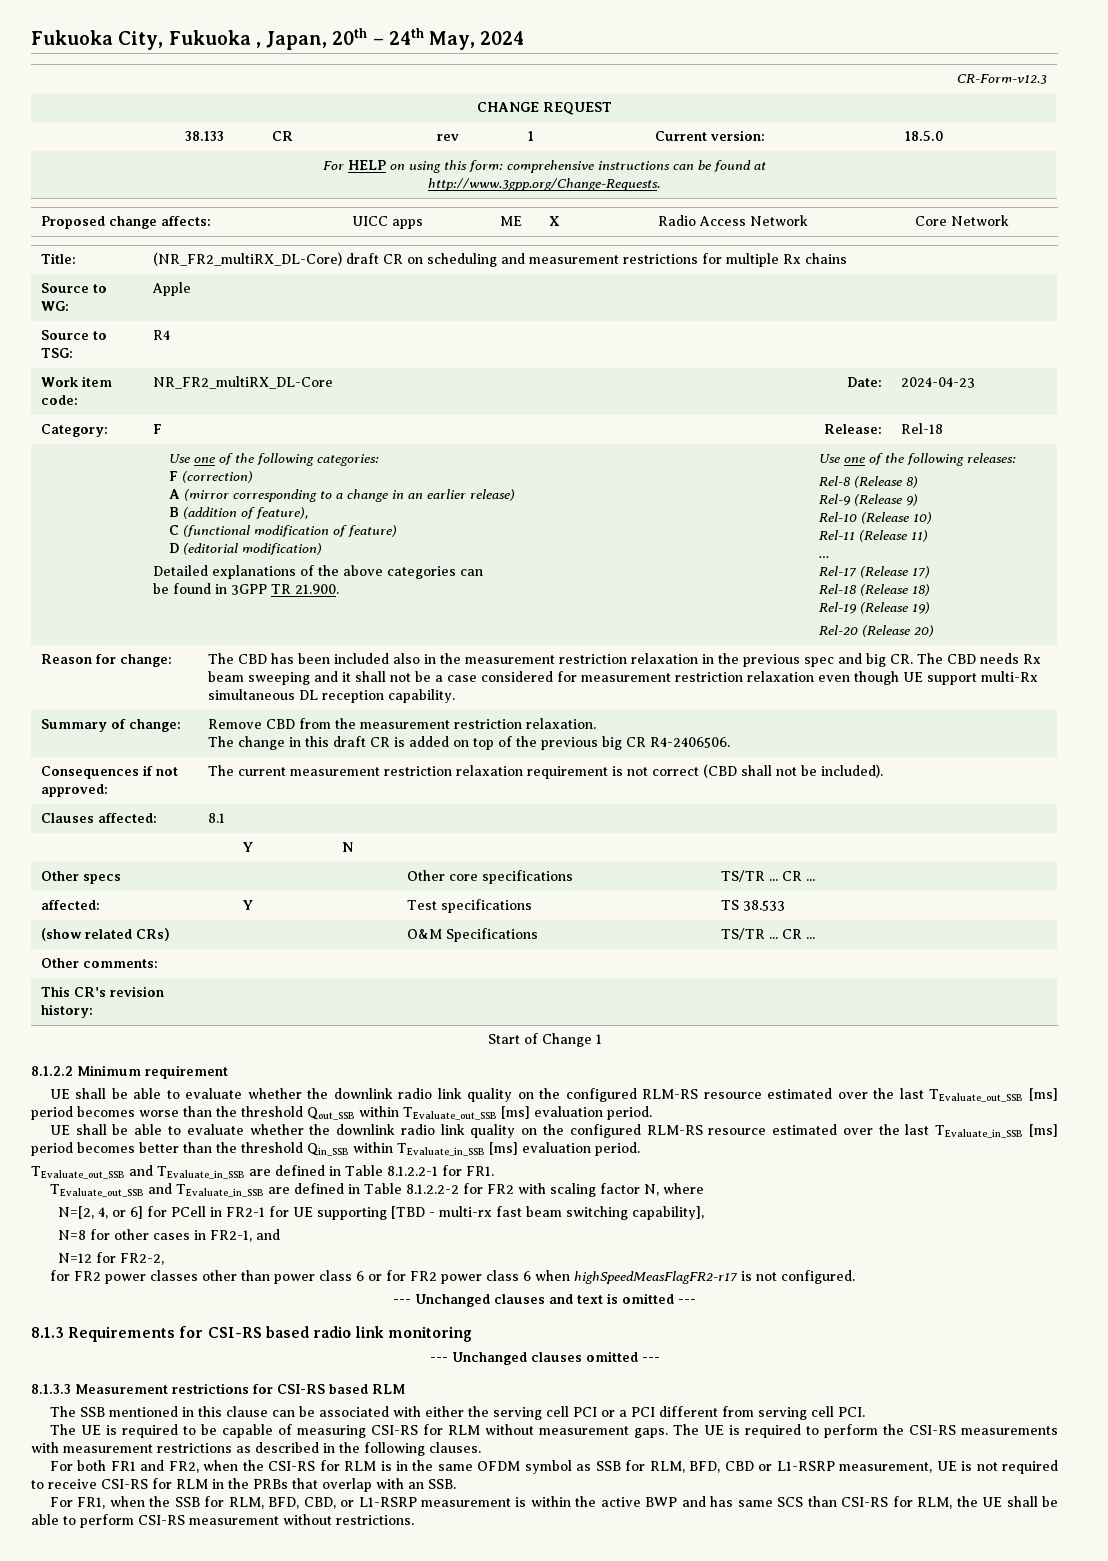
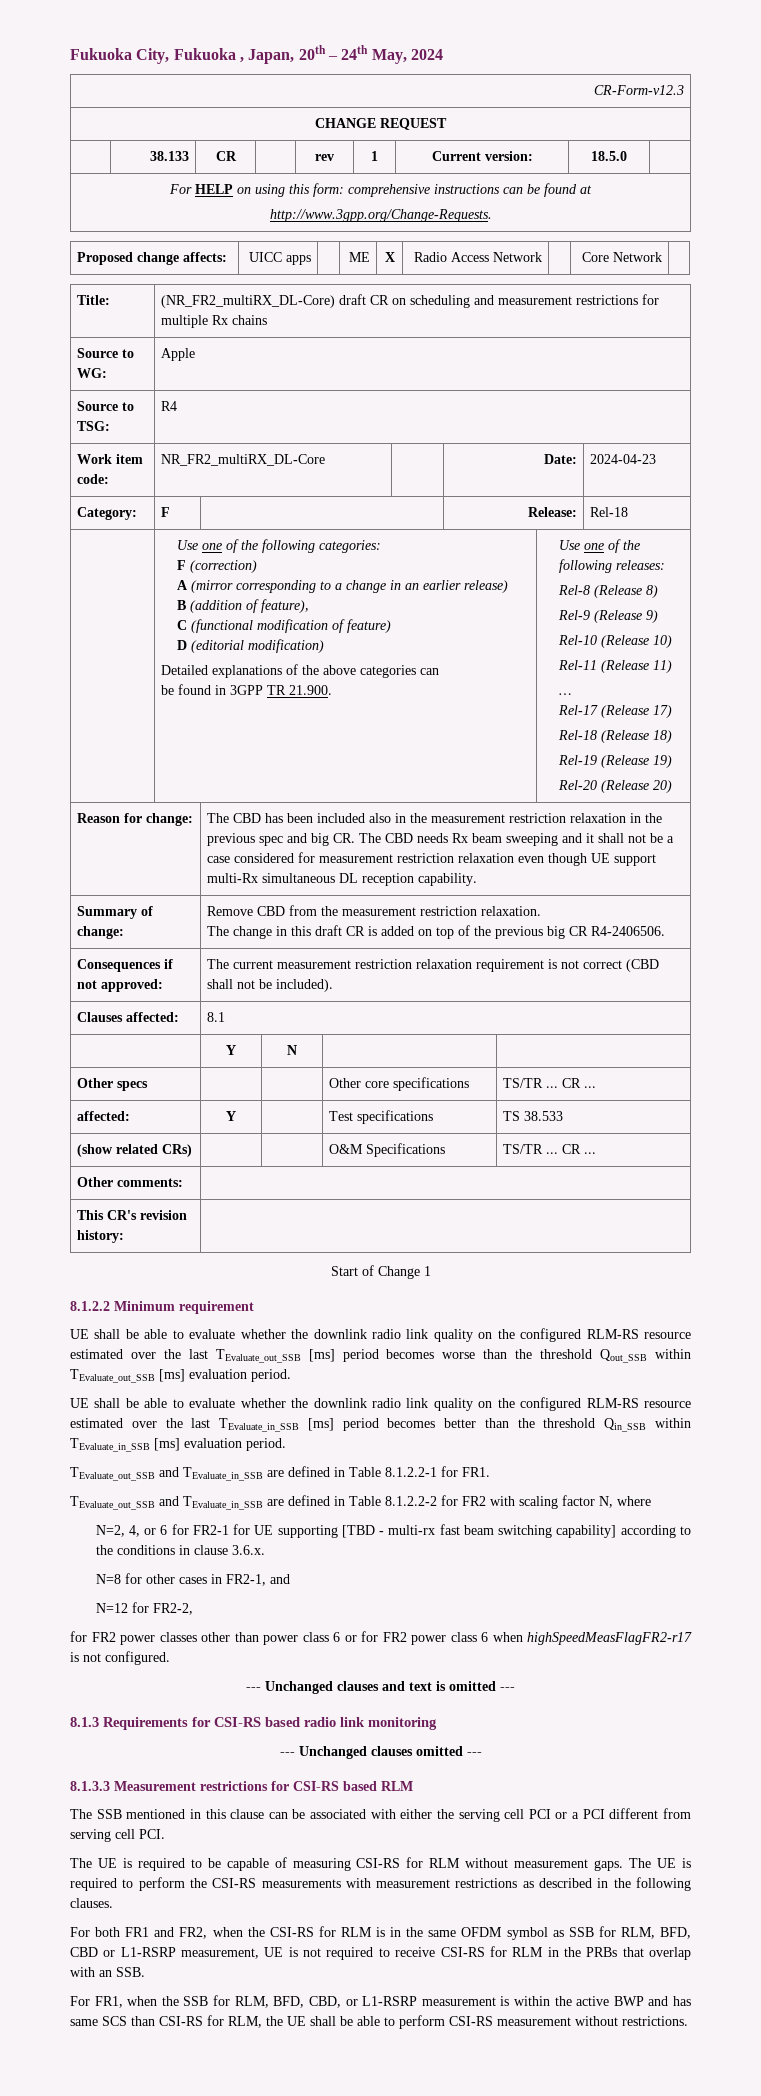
- N=[2, 4, or 6] for PCell in FR2-1 for UE supporting [TBD - multi-rx fast beam switching capability],
+ N=2, 4, or 6 for FR2-1 for UE supporting [TBD - multi-rx fast beam switching capability] according to the conditions in clause 3.6.x.

